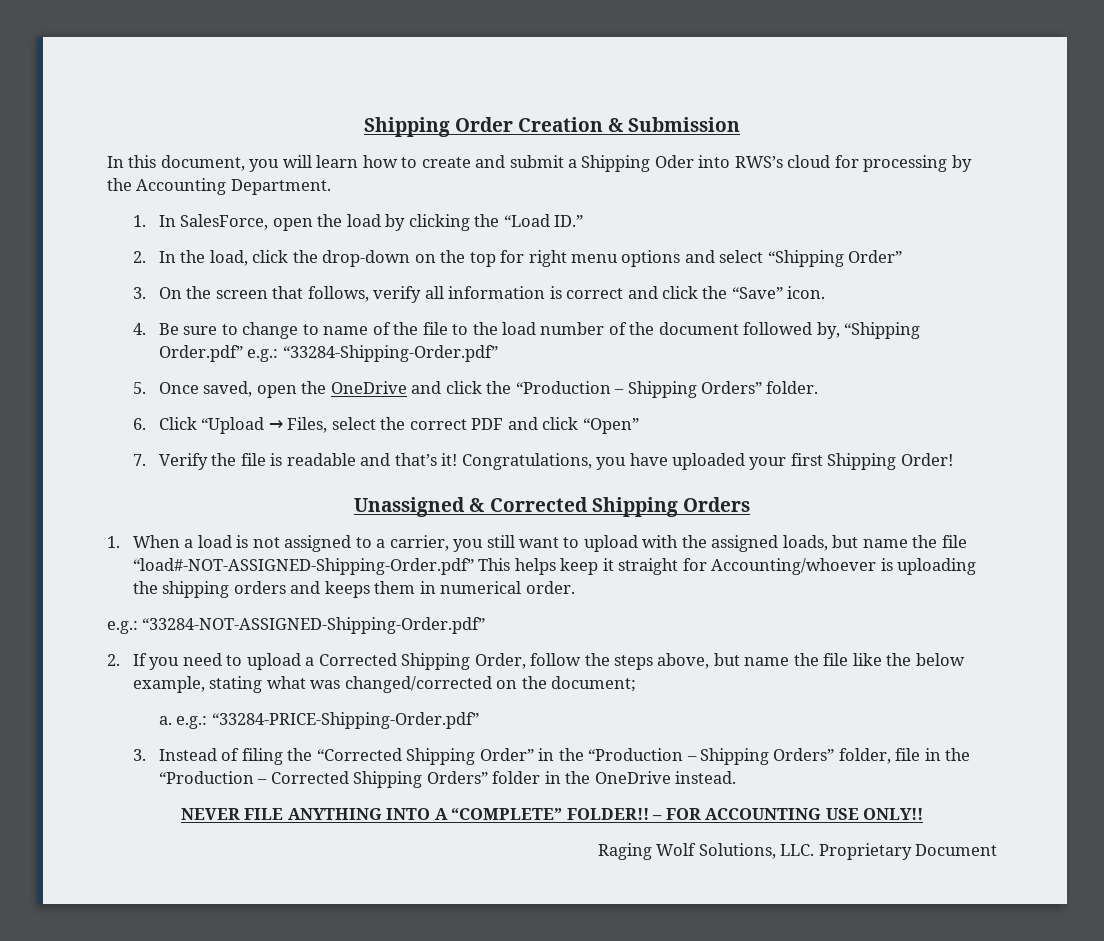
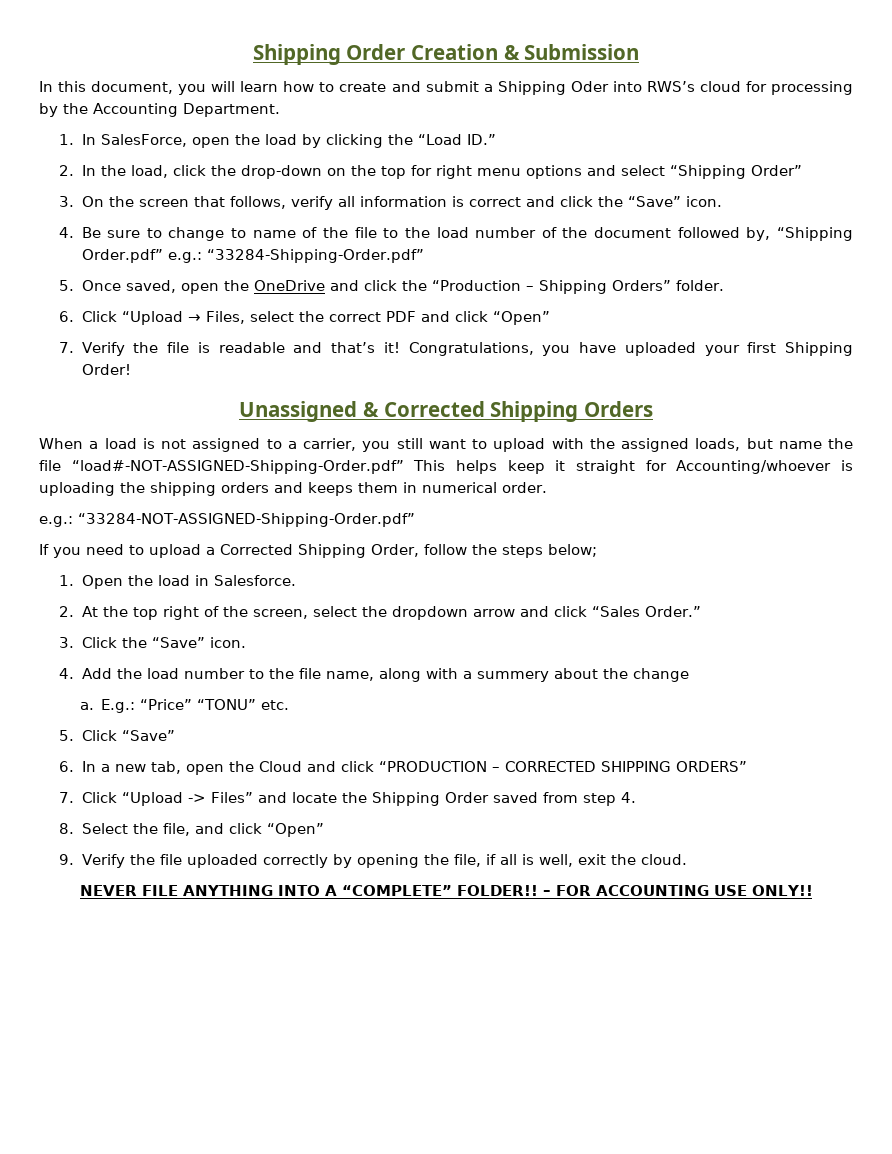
- 1. When a load is not assigned to a carrier, you still want to upload with the assigned loads, but name the file “load#-NOT-ASSIGNED-Shipping-Order.pdf” This helps keep it straight for Accounting/whoever is uploading the shipping orders and keeps them in numerical order.
+ When a load is not assigned to a carrier, you still want to upload with the assigned loads, but name the file “load#-NOT-ASSIGNED-Shipping-Order.pdf” This helps keep it straight for Accounting/whoever is uploading the shipping orders and keeps them in numerical order.
- 2. If you need to upload a Corrected Shipping Order, follow the steps above, but name the file like the below example, stating what was changed/corrected on the document;
- a. e.g.: “33284-PRICE-Shipping-Order.pdf”
- 3. Instead of filing the “Corrected Shipping Order” in the “Production – Shipping Orders” folder, file in the “Production – Corrected Shipping Orders” folder in the OneDrive instead.
+ If you need to upload a Corrected Shipping Order, follow the steps below;
+ 1. Open the load in Salesforce.
+ 2. At the top right of the screen, select the dropdown arrow and click “Sales Order.”
+ 3. Click the “Save” icon.
+ 4. Add the load number to the file name, along with a summery about the change
+ a. E.g.: “Price” “TONU” etc.
+ 5. Click “Save”
+ 6. In a new tab, open the Cloud and click “PRODUCTION – CORRECTED SHIPPING ORDERS”
+ 7. Click “Upload -> Files” and locate the Shipping Order saved from step 4.
+ 8. Select the file, and click “Open”
+ 9. Verify the file uploaded correctly by opening the file, if all is well, exit the cloud.
- Raging Wolf Solutions, LLC. Proprietary Document

